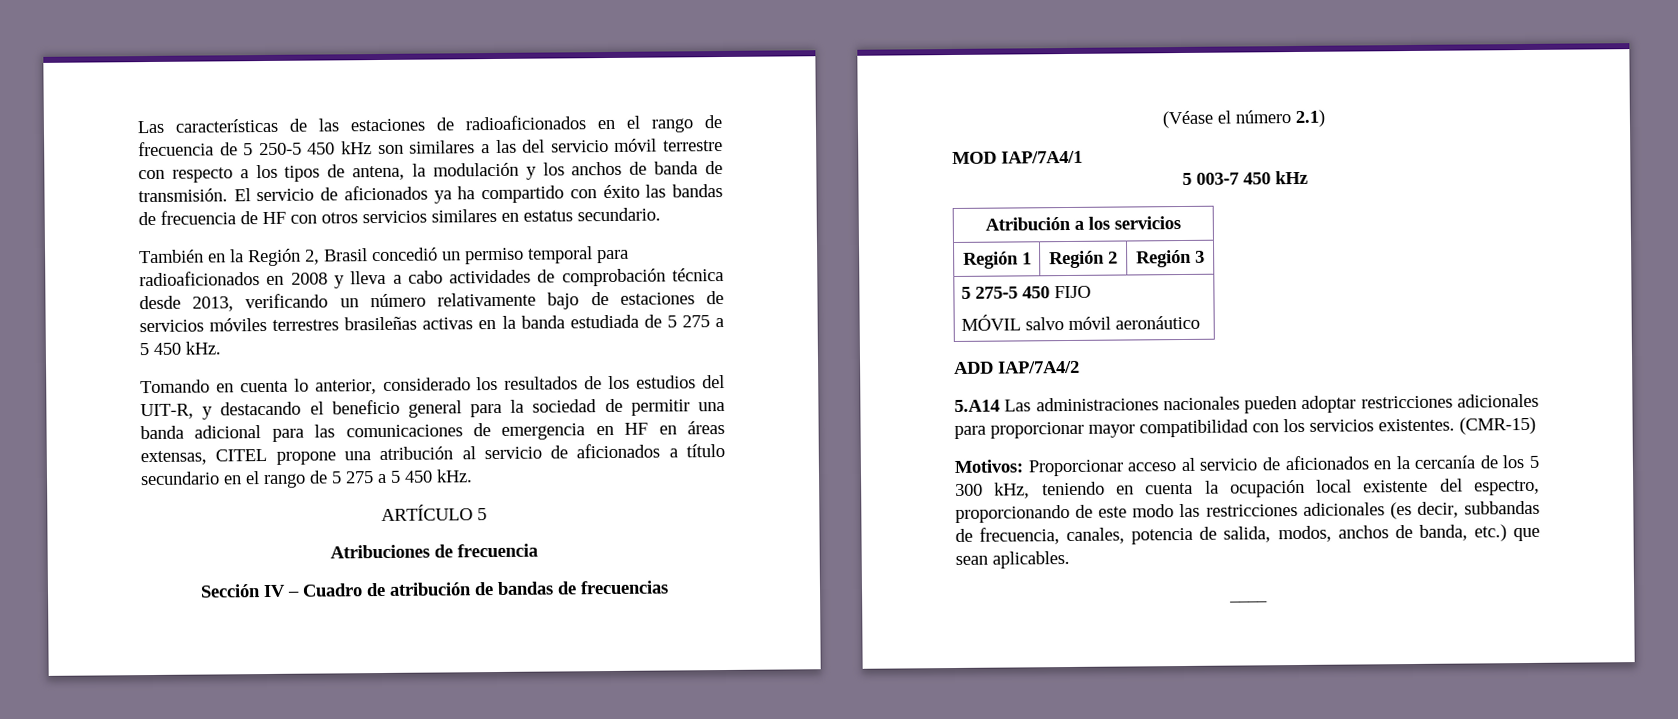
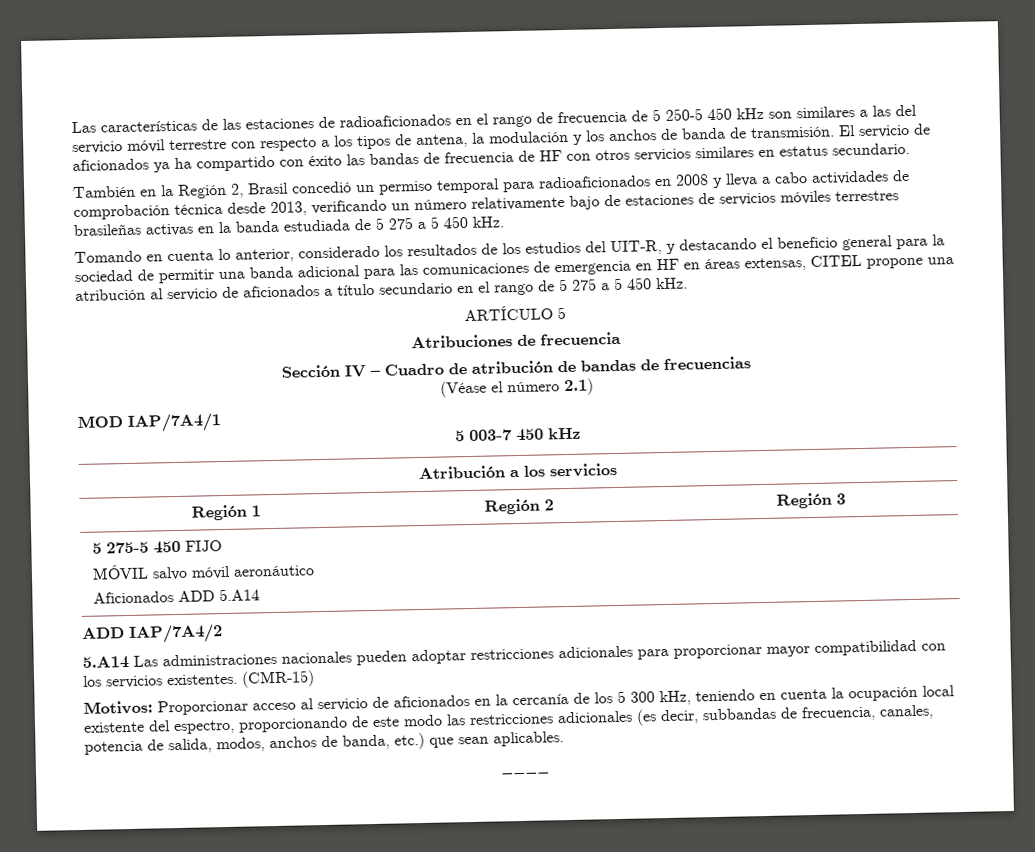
  5 275-5 450 FIJO
  MÓVIL salvo móvil aeronáutico
+ Aficionados ADD 5.A14

